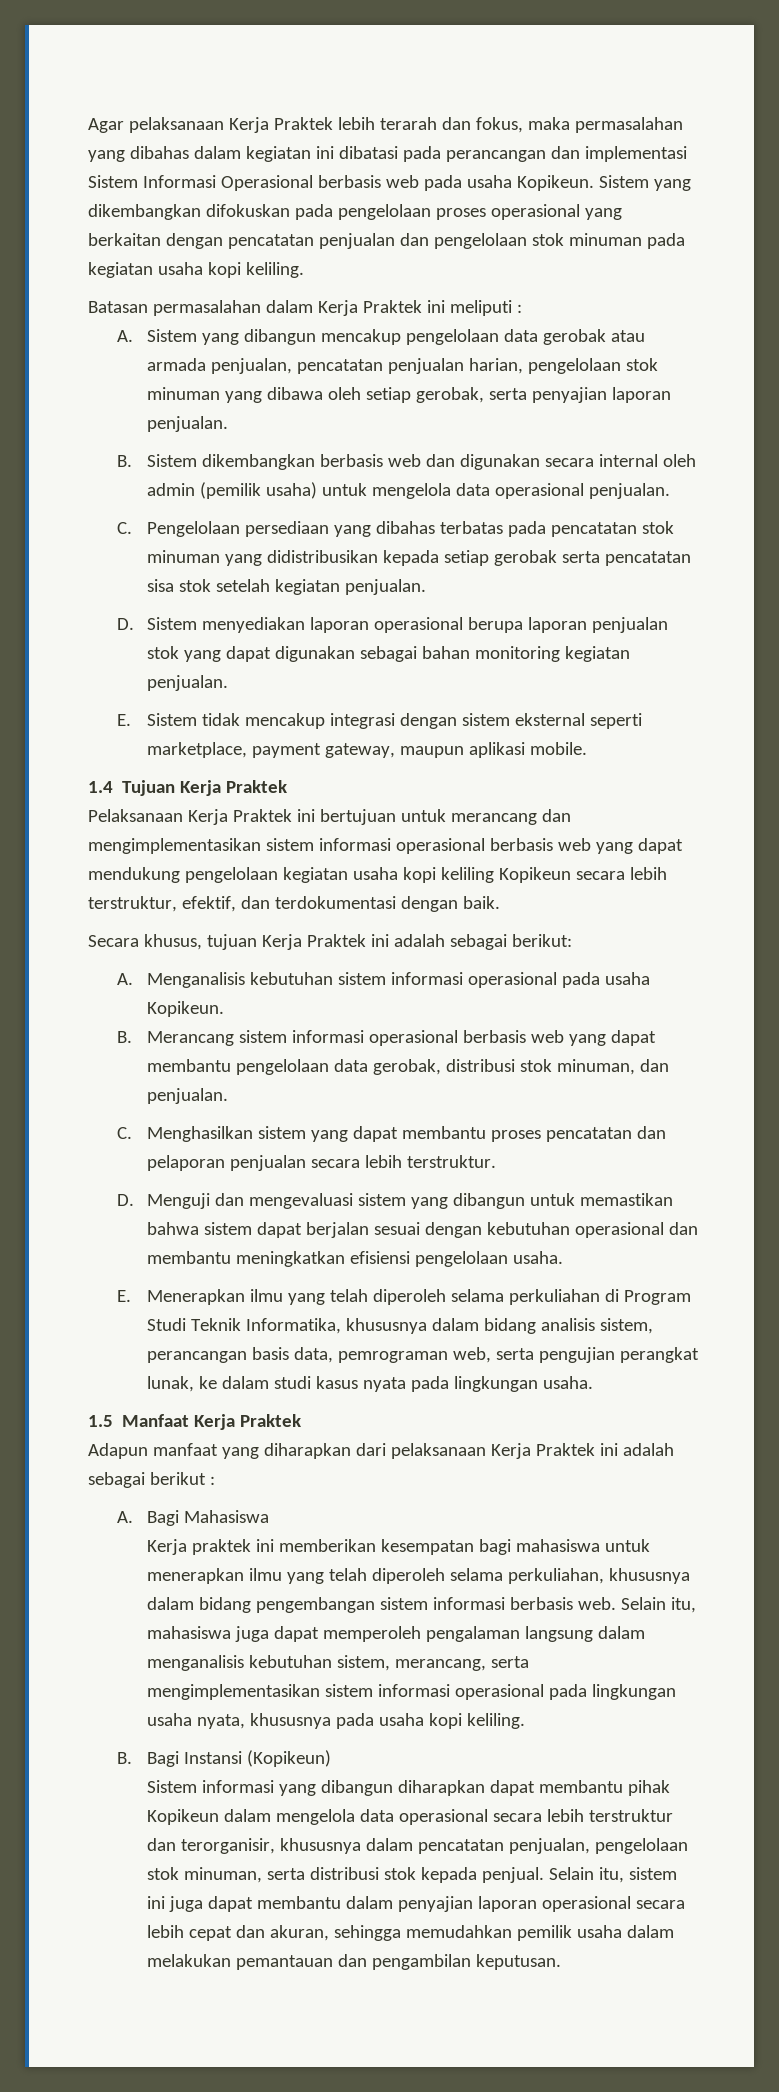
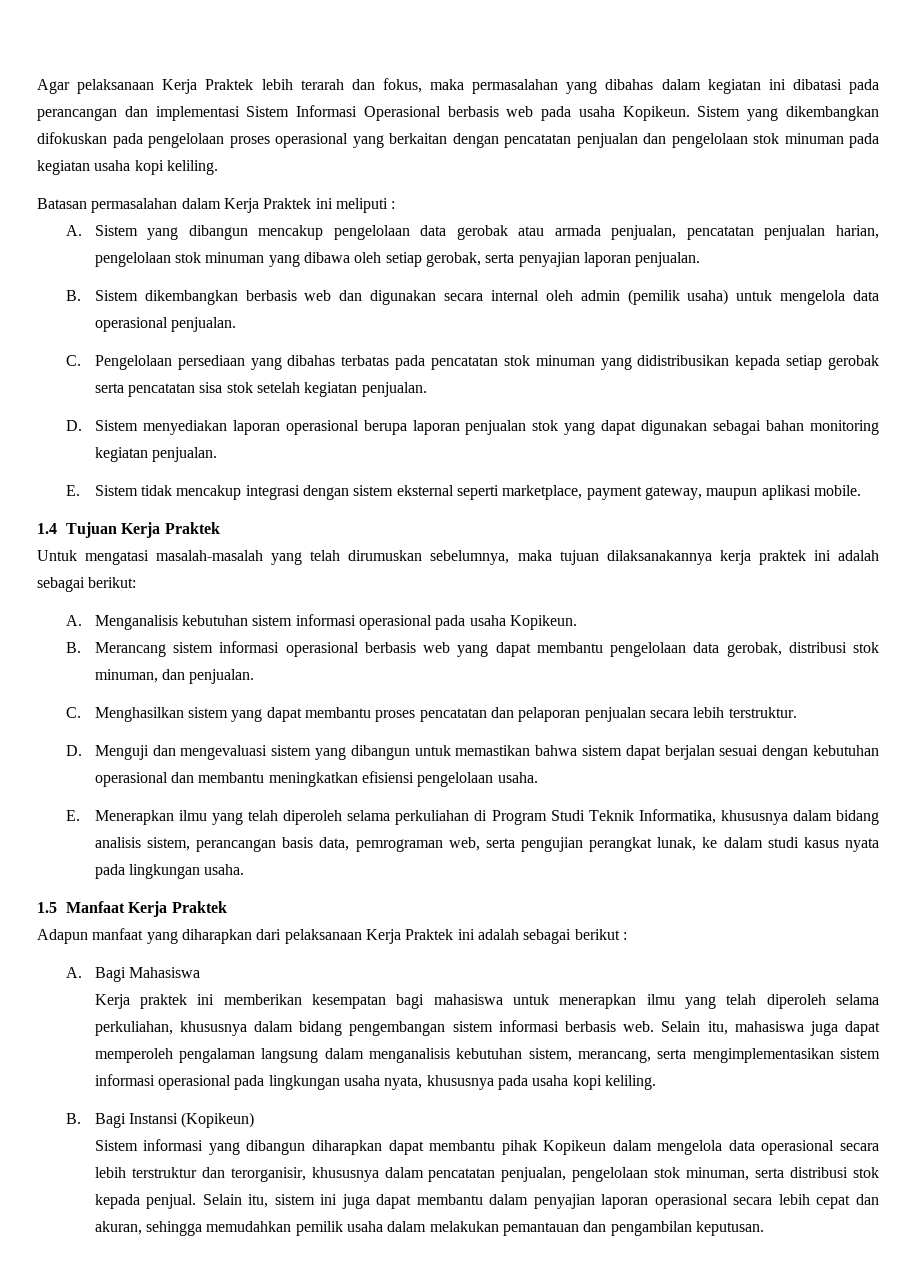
- Pelaksanaan Kerja Praktek ini bertujuan untuk merancang dan mengimplementasikan sistem informasi operasional berbasis web yang dapat mendukung pengelolaan kegiatan usaha kopi keliling Kopikeun secara lebih terstruktur, efektif, dan terdokumentasi dengan baik.
- Secara khusus, tujuan Kerja Praktek ini adalah sebagai berikut:
+ Untuk mengatasi masalah-masalah yang telah dirumuskan sebelumnya, maka tujuan dilaksanakannya kerja praktek ini adalah sebagai berikut:

